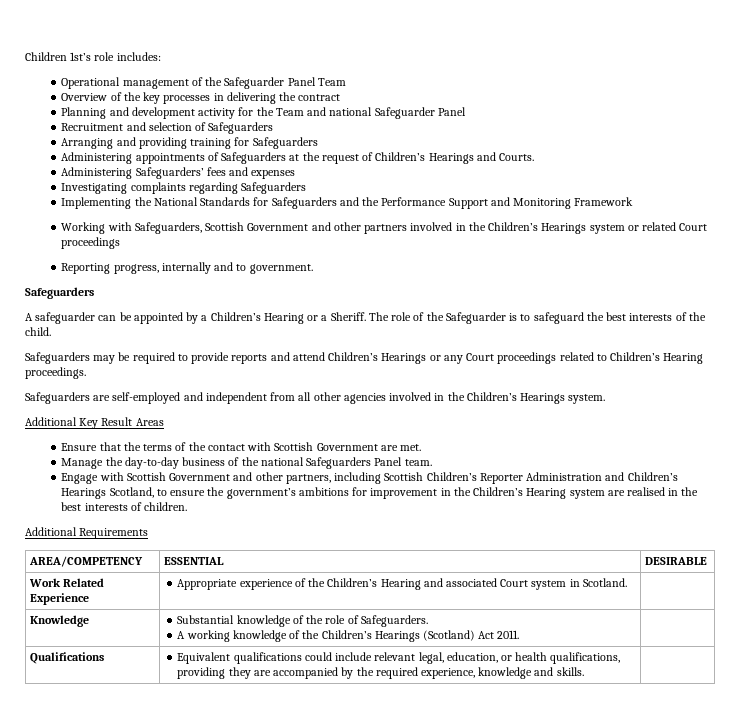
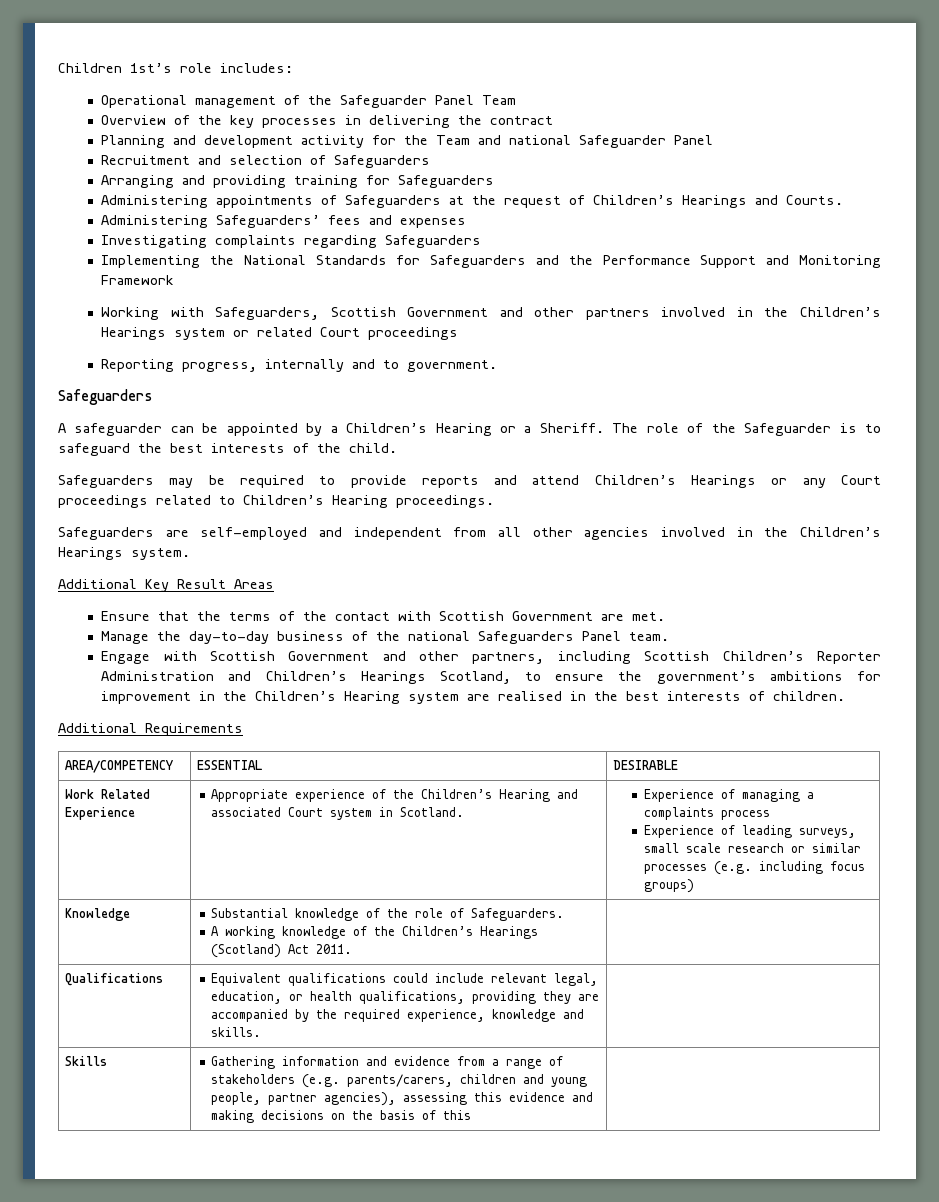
- Work Related Experience | Appropriate experience of the Children’s Hearing and associated Court system in Scotland. |
+ Work Related Experience | Appropriate experience of the Children’s Hearing and associated Court system in Scotland. | Experience of managing a complaints process
+ Experience of leading surveys, small scale research or similar processes (e.g. including focus groups)
+ Skills | Gathering information and evidence from a range of stakeholders (e.g. parents/carers, children and young people, partner agencies), assessing this evidence and making decisions on the basis of this |

